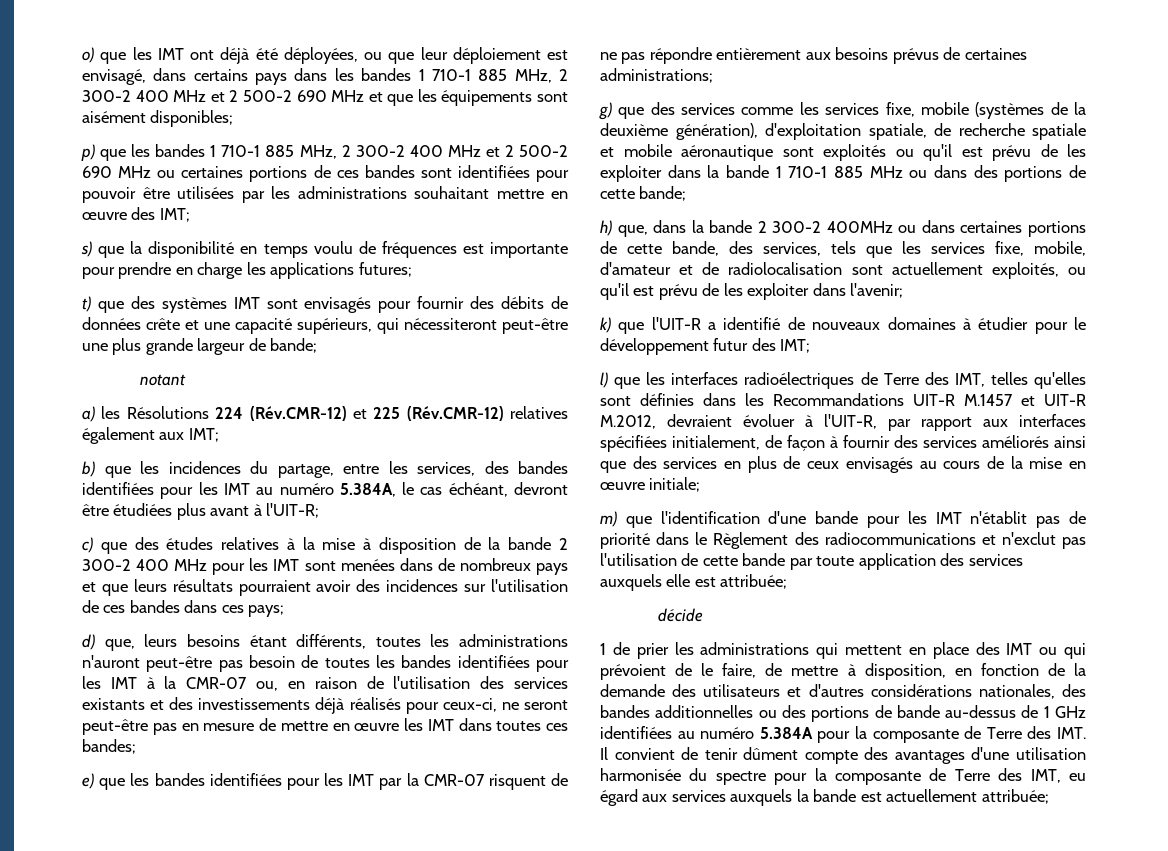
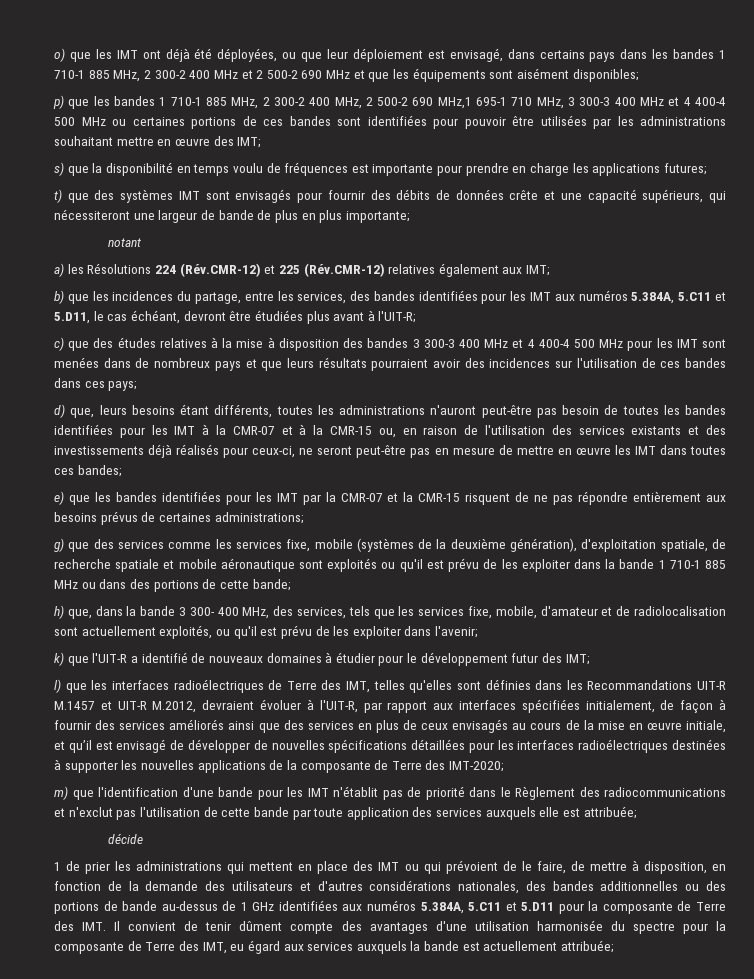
- p) que les bandes 1 710-1 885 MHz, 2 300-2 400 MHz et 2 500-2 690 MHz ou certaines portions de ces bandes sont identifiées pour pouvoir être utilisées par les administrations souhaitant mettre en œuvre des IMT;
+ p) que les bandes 1 710-1 885 MHz, 2 300-2 400 MHz, 2 500-2 690 MHz,1 695-1 710 MHz, 3 300-3 400 MHz et 4 400-4 500 MHz ou certaines portions de ces bandes sont identifiées pour pouvoir être utilisées par les administrations souhaitant mettre en œuvre des IMT;
- t) que des systèmes IMT sont envisagés pour fournir des débits de données crête et une capacité supérieurs, qui nécessiteront peut-être une plus grande largeur de bande;
+ t) que des systèmes IMT sont envisagés pour fournir des débits de données crête et une capacité supérieurs, qui nécessiteront une largeur de bande de plus en plus importante;
- b) que les incidences du partage, entre les services, des bandes identifiées pour les IMT au numéro 5.384A, le cas échéant, devront être étudiées plus avant à l'UIT-R;
+ b) que les incidences du partage, entre les services, des bandes identifiées pour les IMT aux numéros 5.384A, 5.C11 et 5.D11, le cas échéant, devront être étudiées plus avant à l'UIT-R;
- c) que des études relatives à la mise à disposition de la bande 2 300-2 400 MHz pour les IMT sont menées dans de nombreux pays et que leurs résultats pourraient avoir des incidences sur l'utilisation de ces bandes dans ces pays;
+ c) que des études relatives à la mise à disposition des bandes 3 300-3 400 MHz et 4 400-4 500 MHz pour les IMT sont menées dans de nombreux pays et que leurs résultats pourraient avoir des incidences sur l'utilisation de ces bandes dans ces pays;
- d) que, leurs besoins étant différents, toutes les administrations n'auront peut-être pas besoin de toutes les bandes identifiées pour les IMT à la CMR-07 ou, en raison de l'utilisation des services existants et des investissements déjà réalisés pour ceux-ci, ne seront peut-être pas en mesure de mettre en œuvre les IMT dans toutes ces bandes;
+ d) que, leurs besoins étant différents, toutes les administrations n'auront peut-être pas besoin de toutes les bandes identifiées pour les IMT à la CMR-07 et à la CMR-15 ou, en raison de l'utilisation des services existants et des investissements déjà réalisés pour ceux-ci, ne seront peut-être pas en mesure de mettre en œuvre les IMT dans toutes ces bandes;
- e) que les bandes identifiées pour les IMT par la CMR-07 risquent de ne pas répondre entièrement aux besoins prévus de certaines administrations;
+ e) que les bandes identifiées pour les IMT par la CMR-07 et la CMR-15 risquent de ne pas répondre entièrement aux besoins prévus de certaines administrations;
- h) que, dans la bande 2 300-2 400MHz ou dans certaines portions de cette bande, des services, tels que les services fixe, mobile, d'amateur et de radiolocalisation sont actuellement exploités, ou qu'il est prévu de les exploiter dans l'avenir;
+ h) que, dans la bande 3 300- 400 MHz, des services, tels que les services fixe, mobile, d'amateur et de radiolocalisation sont actuellement exploités, ou qu'il est prévu de les exploiter dans l'avenir;
- l) que les interfaces radioélectriques de Terre des IMT, telles qu'elles sont définies dans les Recommandations UIT-R M.1457 et UIT-R M.2012, devraient évoluer à l'UIT-R, par rapport aux interfaces spécifiées initialement, de façon à fournir des services améliorés ainsi que des services en plus de ceux envisagés au cours de la mise en œuvre initiale;
+ l) que les interfaces radioélectriques de Terre des IMT, telles qu'elles sont définies dans les Recommandations UIT-R M.1457 et UIT-R M.2012, devraient évoluer à l'UIT-R, par rapport aux interfaces spécifiées initialement, de façon à fournir des services améliorés ainsi que des services en plus de ceux envisagés au cours de la mise en œuvre initiale, et qu’il est envisagé de développer de nouvelles spécifications détaillées pour les interfaces radioélectriques destinées à supporter les nouvelles applications de la composante de Terre des IMT-2020;
- 1 de prier les administrations qui mettent en place des IMT ou qui prévoient de le faire, de mettre à disposition, en fonction de la demande des utilisateurs et d'autres considérations nationales, des bandes additionnelles ou des portions de bande au-dessus de 1 GHz identifiées au numéro 5.384A pour la composante de Terre des IMT. Il convient de tenir dûment compte des avantages d'une utilisation harmonisée du spectre pour la composante de Terre des IMT, eu égard aux services auxquels la bande est actuellement attribuée;
+ 1 de prier les administrations qui mettent en place des IMT ou qui prévoient de le faire, de mettre à disposition, en fonction de la demande des utilisateurs et d'autres considérations nationales, des bandes additionnelles ou des portions de bande au-dessus de 1 GHz identifiées aux numéros 5.384A, 5.C11 et 5.D11 pour la composante de Terre des IMT. Il convient de tenir dûment compte des avantages d'une utilisation harmonisée du spectre pour la composante de Terre des IMT, eu égard aux services auxquels la bande est actuellement attribuée;

